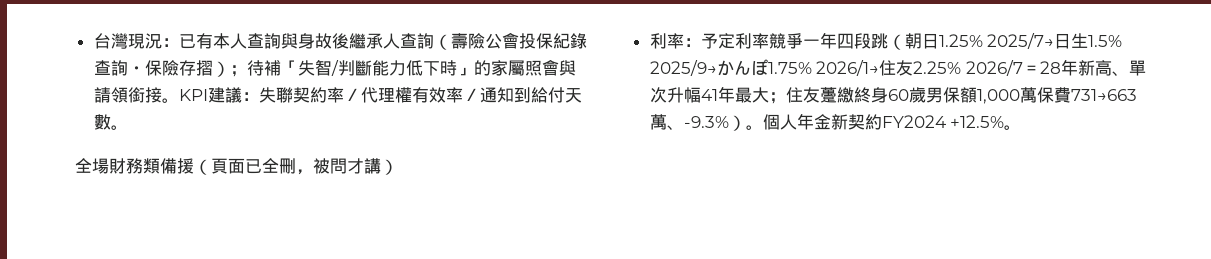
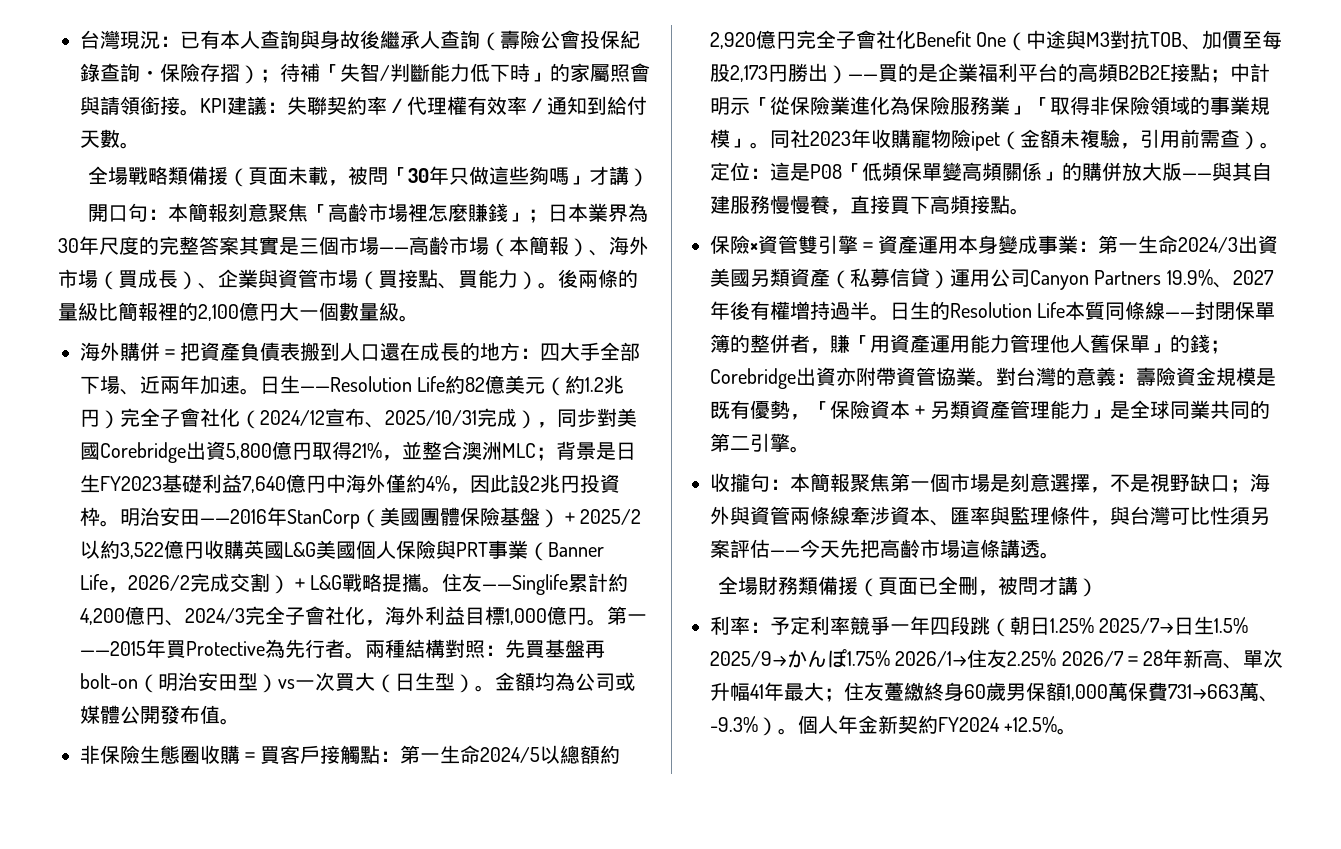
+ 全場戰略類備援（頁面未載，被問「30年只做這些夠嗎」才講）
+ 開口句：本簡報刻意聚焦「高齡市場裡怎麼賺錢」；日本業界為30年尺度的完整答案其實是三個市場——高齡市場（本簡報）、海外市場（買成長）、企業與資管市場（買接點、買能力）。後兩條的量級比簡報裡的2,100億円大一個數量級。
+ 海外購併＝把資產負債表搬到人口還在成長的地方：四大手全部下場、近兩年加速。日生——Resolution Life約82億美元（約1.2兆円）完全子會社化（2024/12宣布、2025/10/31完成），同步對美國Corebridge出資5,800億円取得21%，並整合澳洲MLC；背景是日生FY2023基礎利益7,640億円中海外僅約4%，因此設2兆円投資枠。明治安田——2016年StanCorp（美國團體保險基盤）＋2025/2以約3,522億円收購英國L&G美國個人保險與PRT事業（Banner Life，2026/2完成交割）＋L&G戰略提攜。住友——Singlife累計約4,200億円、2024/3完全子會社化，海外利益目標1,000億円。第一——2015年買Protective為先行者。兩種結構對照：先買基盤再bolt-on（明治安田型）vs一次買大（日生型）。金額均為公司或媒體公開發布值。
+ 非保險生態圈收購＝買客戶接觸點：第一生命2024/5以總額約2,920億円完全子會社化Benefit One（中途與M3對抗TOB、加價至每股2,173円勝出）——買的是企業福利平台的高頻B2B2E接點；中計明示「從保險業進化為保險服務業」「取得非保險領域的事業規模」。同社2023年收購寵物險ipet（金額未複驗，引用前需查）。定位：這是P08「低頻保單變高頻關係」的購併放大版——與其自建服務慢慢養，直接買下高頻接點。
+ 保險×資管雙引擎＝資產運用本身變成事業：第一生命2024/3出資美國另類資產（私募信貸）運用公司Canyon Partners 19.9%、2027年後有權增持過半。日生的Resolution Life本質同條線——封閉保單簿的整併者，賺「用資產運用能力管理他人舊保單」的錢；Corebridge出資亦附帶資管協業。對台灣的意義：壽險資金規模是既有優勢，「保險資本＋另類資產管理能力」是全球同業共同的第二引擎。
+ 收攏句：本簡報聚焦第一個市場是刻意選擇，不是視野缺口；海外與資管兩條線牽涉資本、匯率與監理條件，與台灣可比性須另案評估——今天先把高齡市場這條講透。

